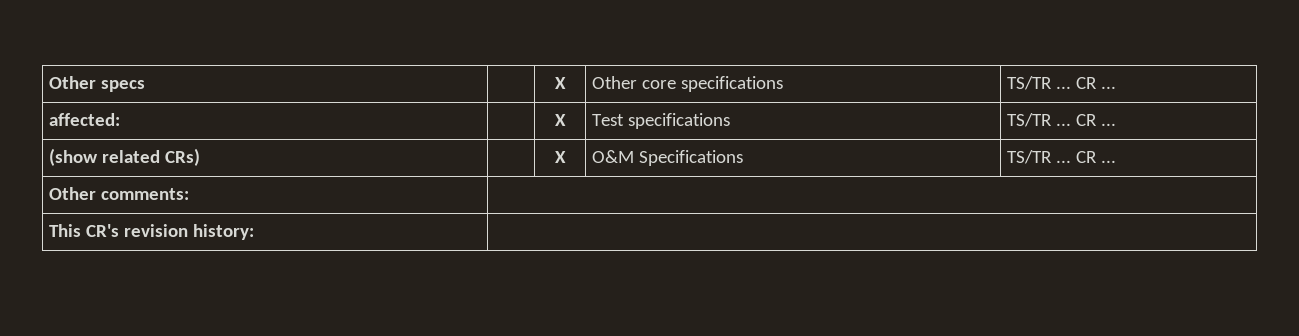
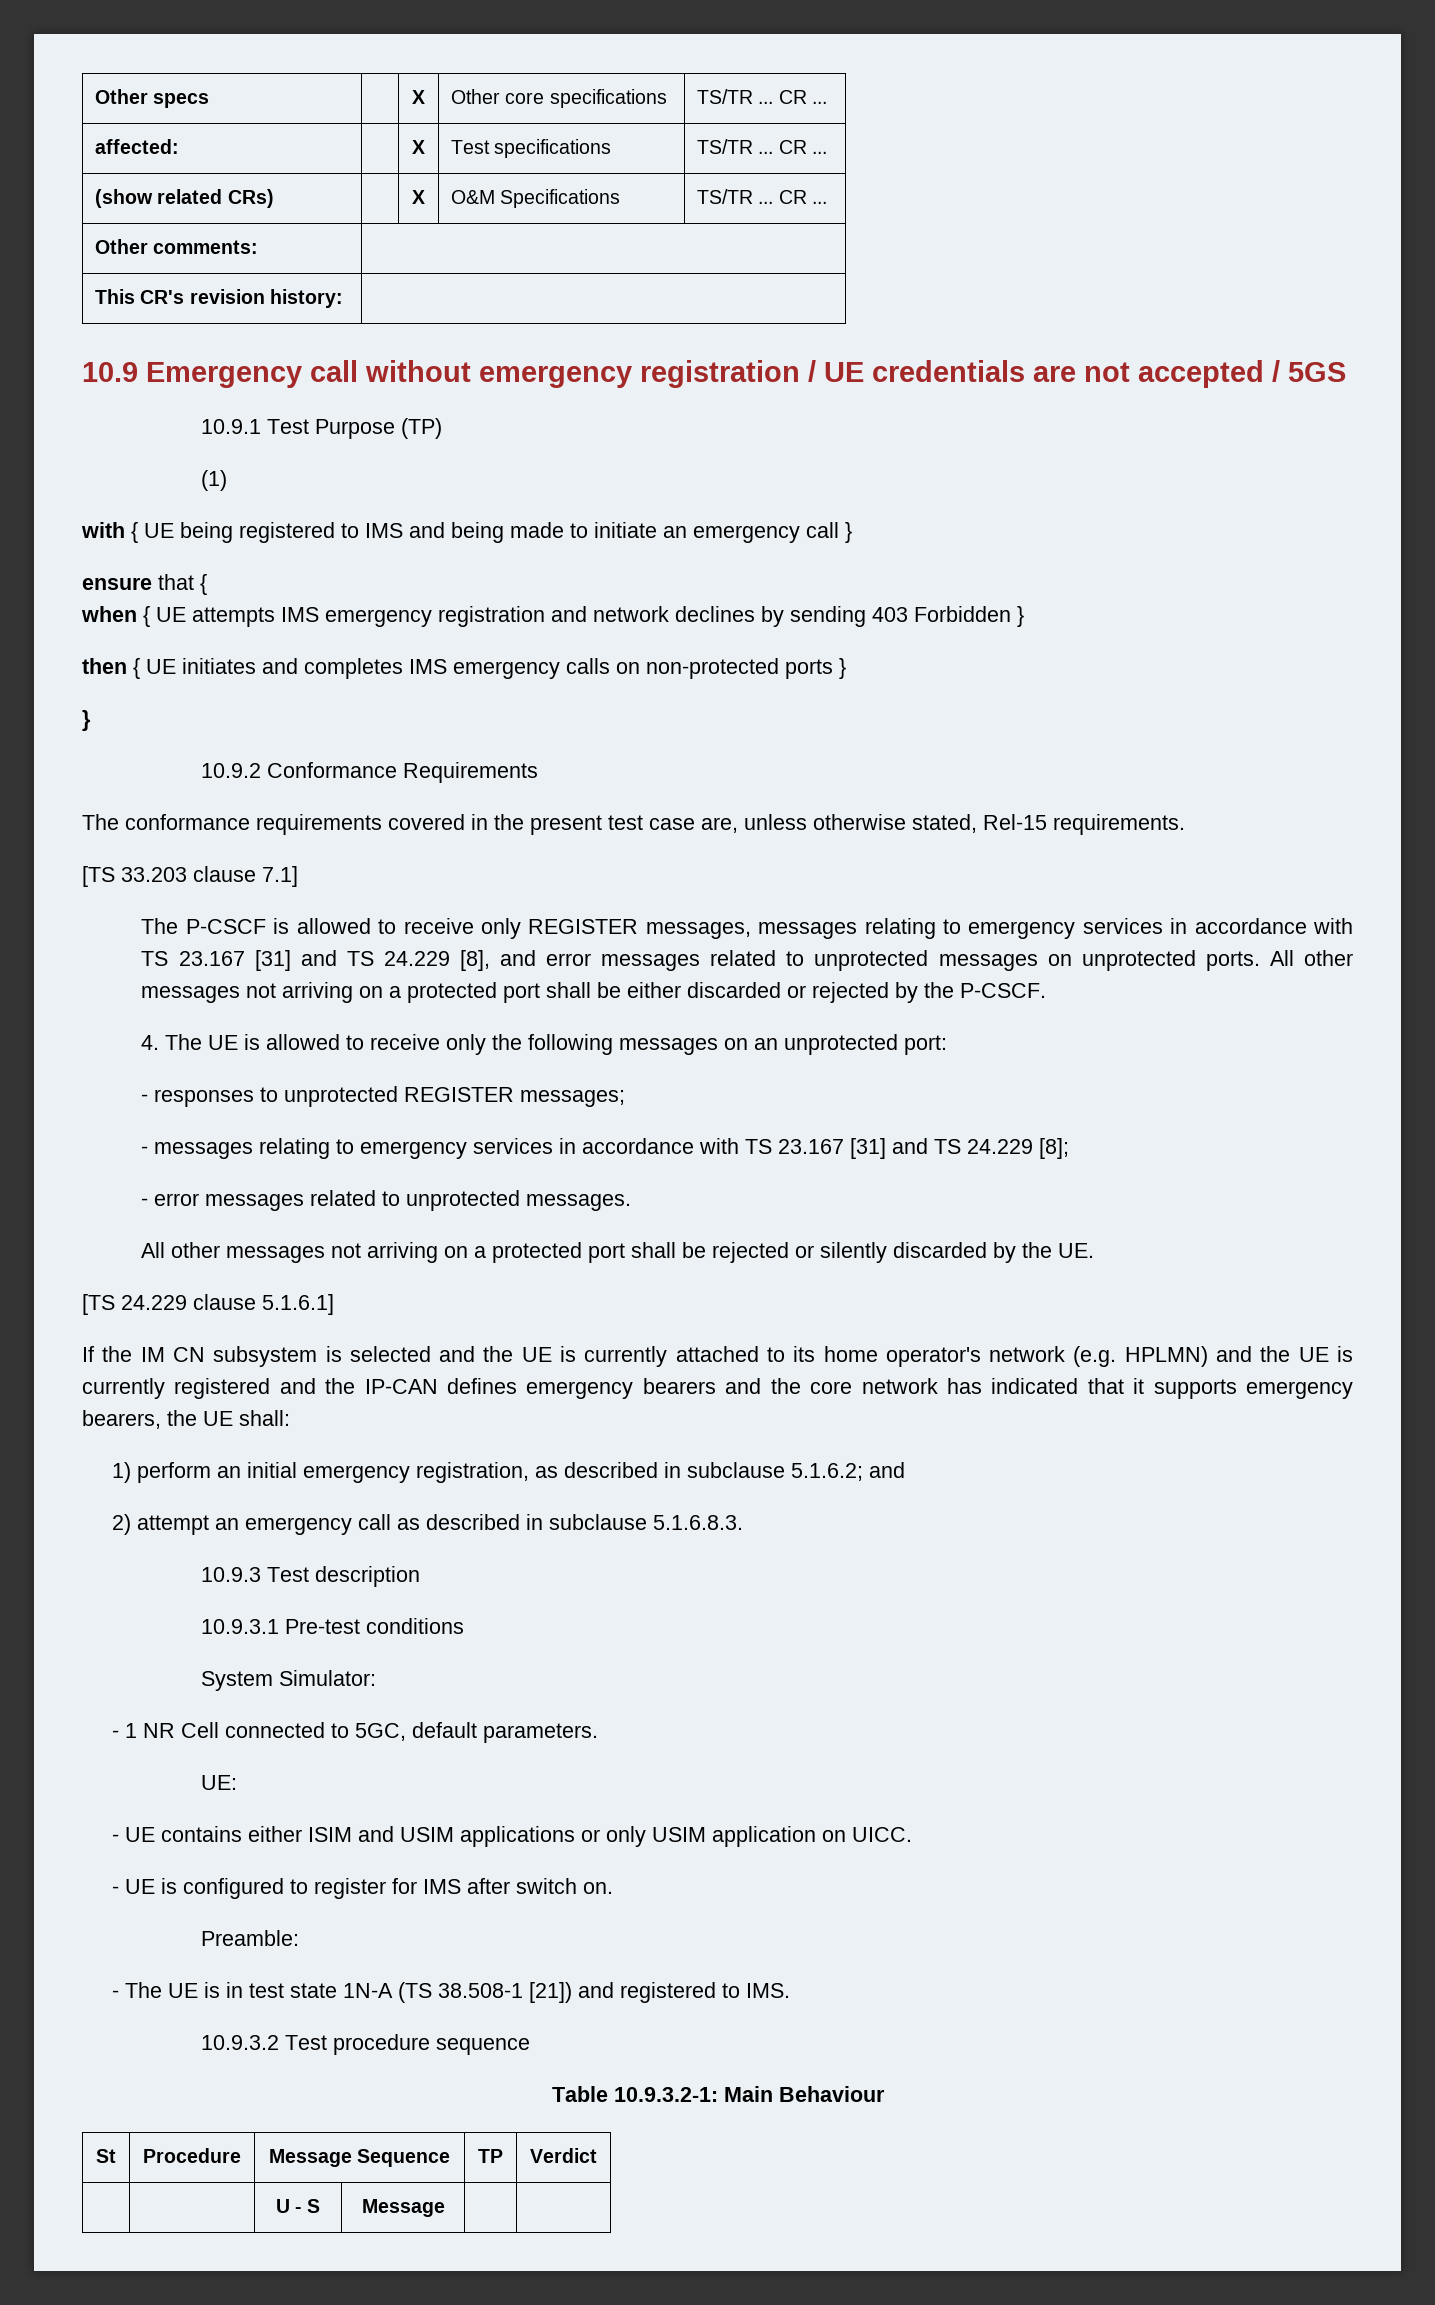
+ 10.9 Emergency call without emergency registration / UE credentials are not accepted / 5GS
+ 10.9.1 Test Purpose (TP)
+ (1)
+ with { UE being registered to IMS and being made to initiate an emergency call }
+ ensure that {
+ when { UE attempts IMS emergency registration and network declines by sending 403 Forbidden }
+ then { UE initiates and completes IMS emergency calls on non-protected ports }
+ }
+ 10.9.2 Conformance Requirements
+ The conformance requirements covered in the present test case are, unless otherwise stated, Rel-15 requirements.
+ [TS 33.203 clause 7.1]
+ The P-CSCF is allowed to receive only REGISTER messages, messages relating to emergency services in accordance with TS 23.167 [31] and TS 24.229 [8], and error messages related to unprotected messages on unprotected ports. All other messages not arriving on a protected port shall be either discarded or rejected by the P-CSCF.
+ 4. The UE is allowed to receive only the following messages on an unprotected port:
+ - responses to unprotected REGISTER messages;
+ - messages relating to emergency services in accordance with TS 23.167 [31] and TS 24.229 [8];
+ - error messages related to unprotected messages.
+ All other messages not arriving on a protected port shall be rejected or silently discarded by the UE.
+ [TS 24.229 clause 5.1.6.1]
+ If the IM CN subsystem is selected and the UE is currently attached to its home operator's network (e.g. HPLMN) and the UE is currently registered and the IP-CAN defines emergency bearers and the core network has indicated that it supports emergency bearers, the UE shall:
+ 1) perform an initial emergency registration, as described in subclause 5.1.6.2; and
+ 2) attempt an emergency call as described in subclause 5.1.6.8.3.
+ 10.9.3 Test description
+ 10.9.3.1 Pre-test conditions
+ System Simulator:
+ - 1 NR Cell connected to 5GC, default parameters.
+ UE:
+ - UE contains either ISIM and USIM applications or only USIM application on UICC.
+ - UE is configured to register for IMS after switch on.
+ Preamble:
+ - The UE is in test state 1N-A (TS 38.508-1 [21]) and registered to IMS.
+ 10.9.3.2 Test procedure sequence
+ Table 10.9.3.2-1: Main Behaviour
+ St | Procedure | Message Sequence | TP | Verdict
+ | | U - S | Message | |

